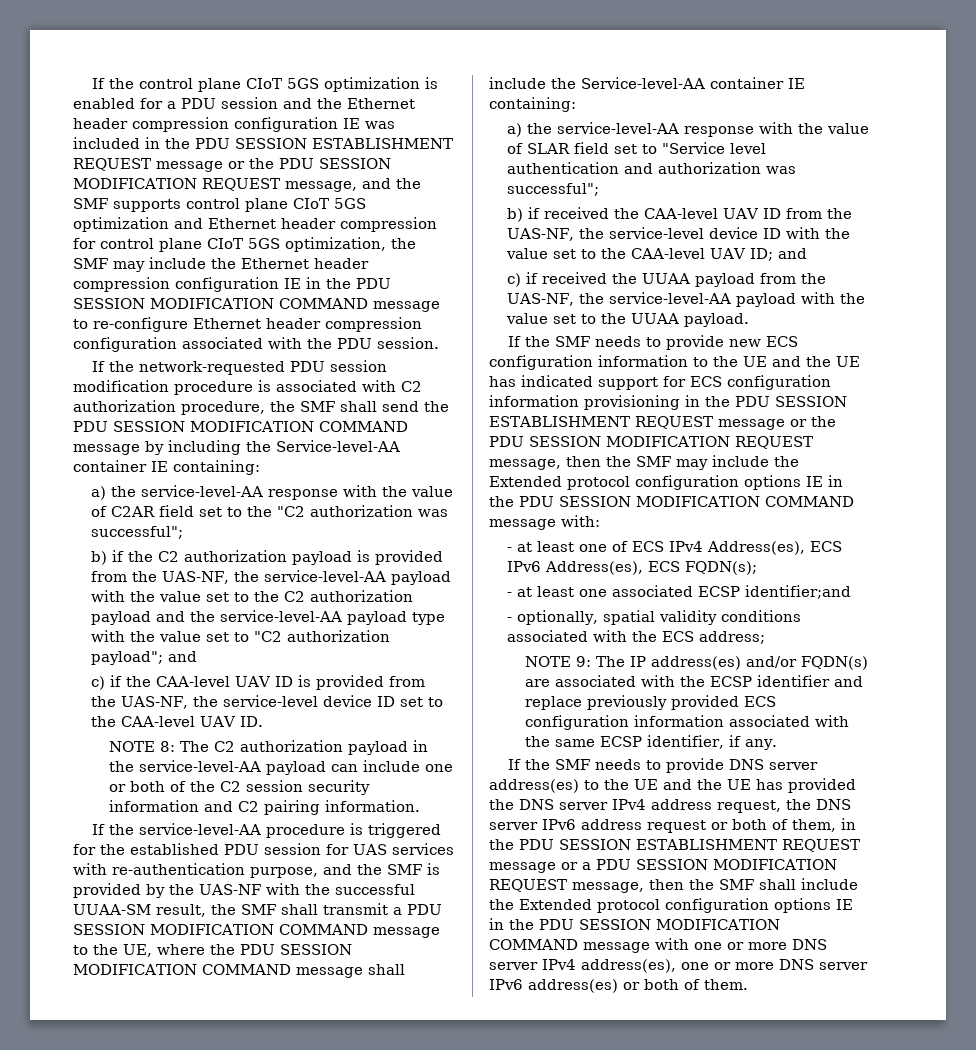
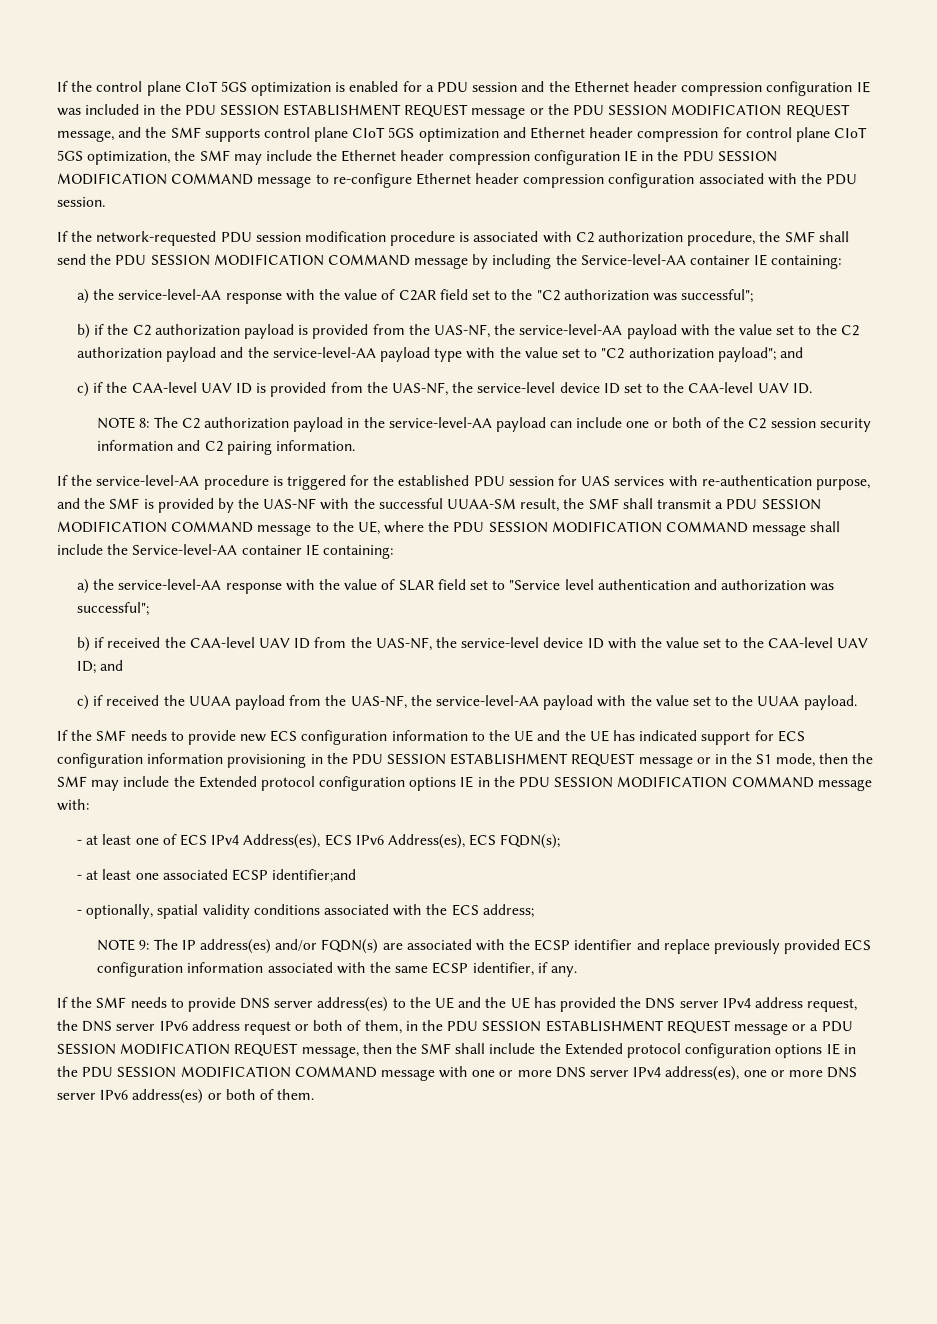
- If the SMF needs to provide new ECS configuration information to the UE and the UE has indicated support for ECS configuration information provisioning in the PDU SESSION ESTABLISHMENT REQUEST message or the PDU SESSION MODIFICATION REQUEST message, then the SMF may include the Extended protocol configuration options IE in the PDU SESSION MODIFICATION COMMAND message with:
+ If the SMF needs to provide new ECS configuration information to the UE and the UE has indicated support for ECS configuration information provisioning in the PDU SESSION ESTABLISHMENT REQUEST message or in the S1 mode, then the SMF may include the Extended protocol configuration options IE in the PDU SESSION MODIFICATION COMMAND message with:

